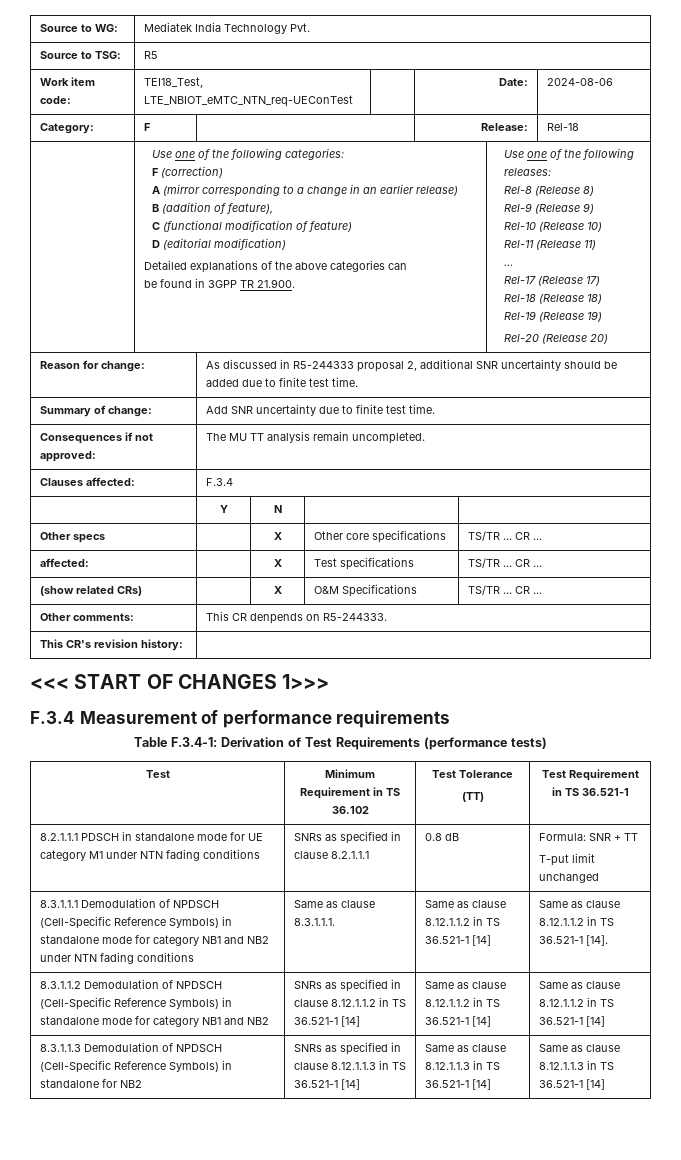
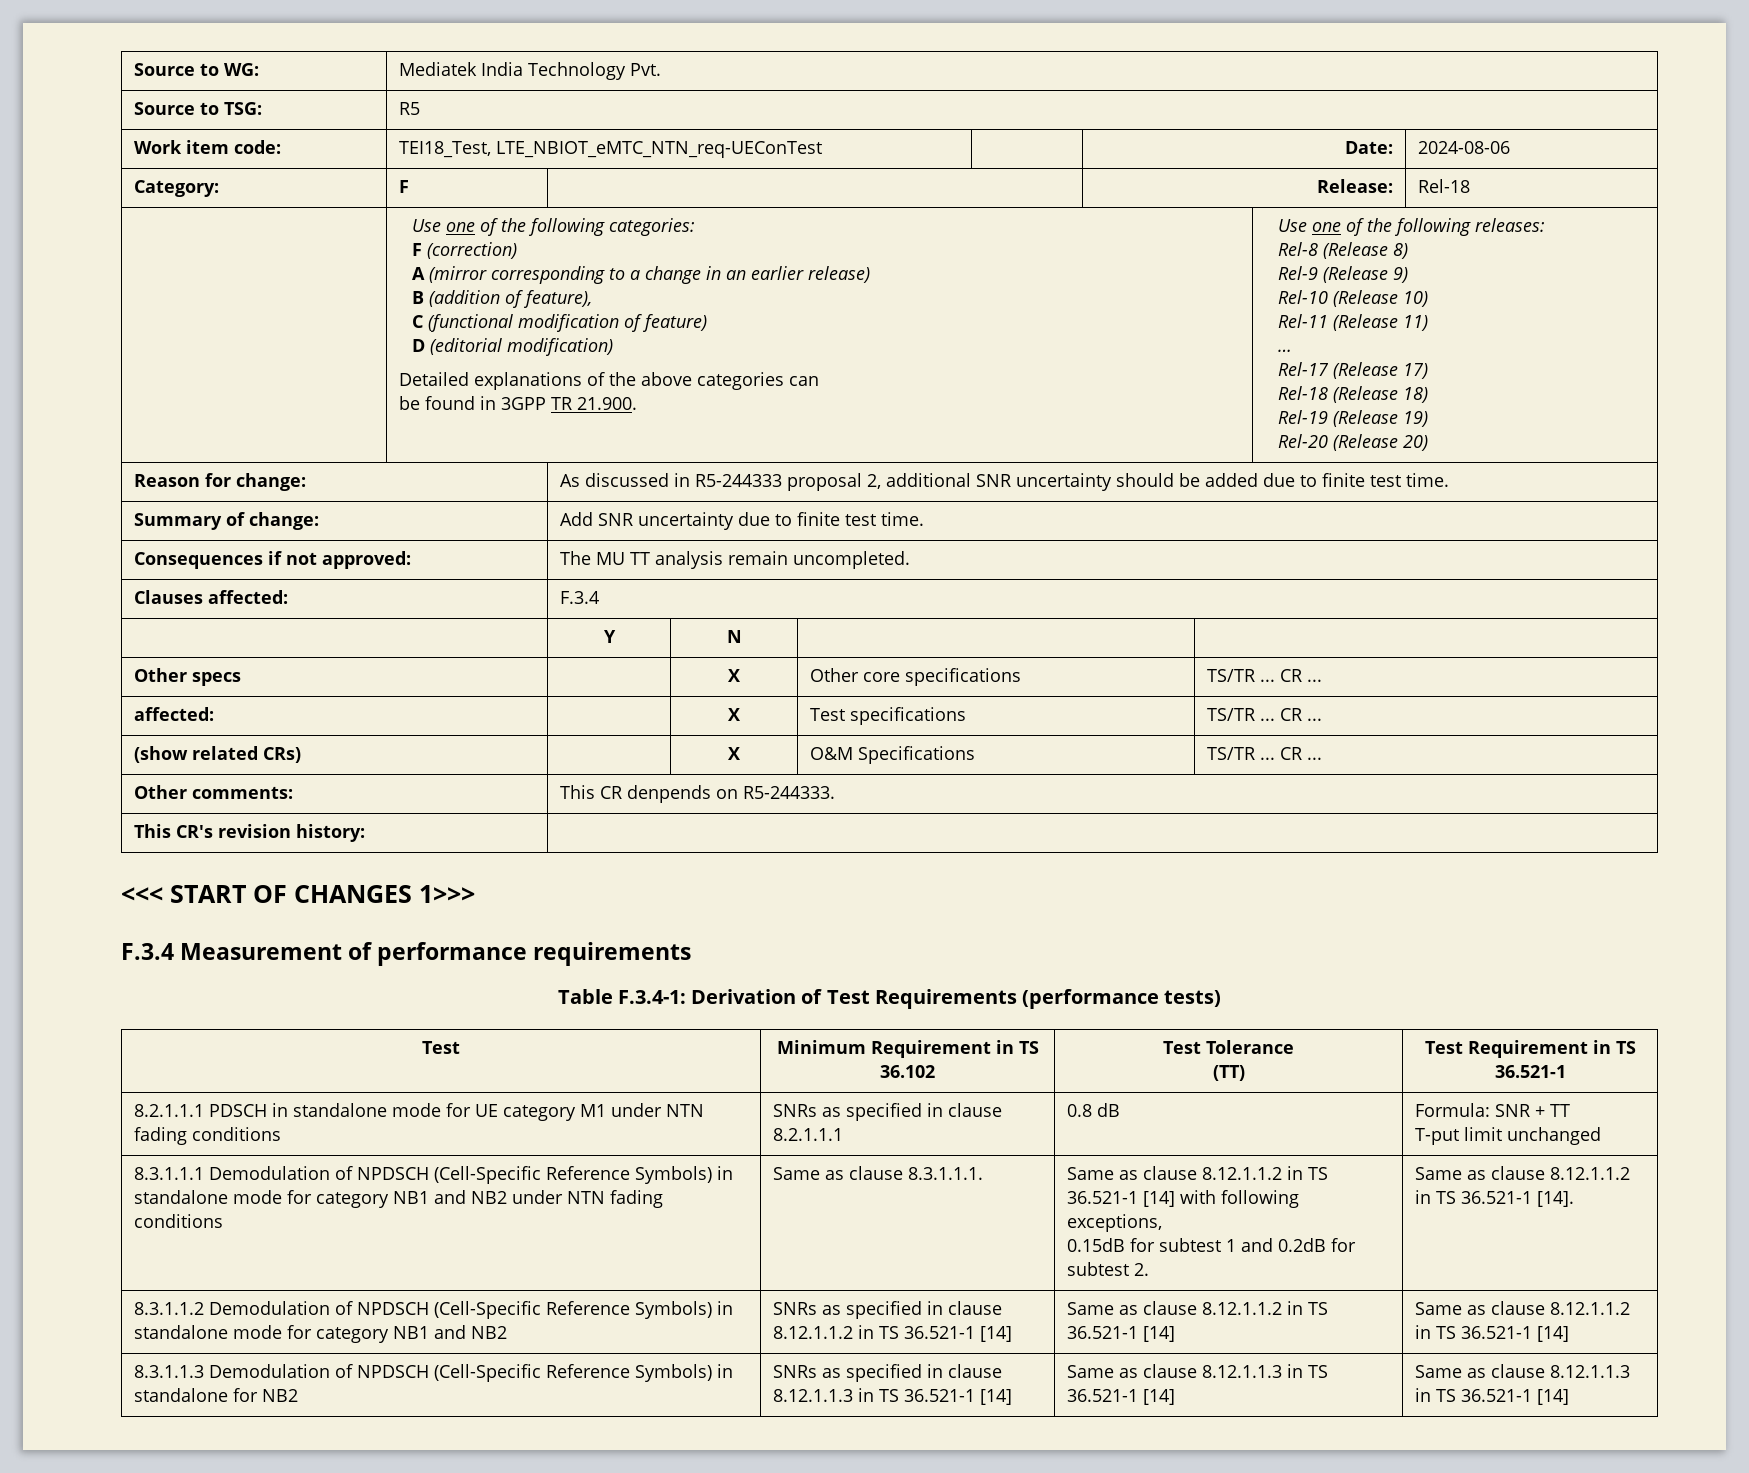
- Same as clause 8.3.1.1.1. | Same as clause 8.12.1.1.2 in TS 36.521-1 [14]
+ Same as clause 8.3.1.1.1. | Same as clause 8.12.1.1.2 in TS 36.521-1 [14] with following exceptions,
+ 0.15dB for subtest 1 and 0.2dB for subtest 2.

